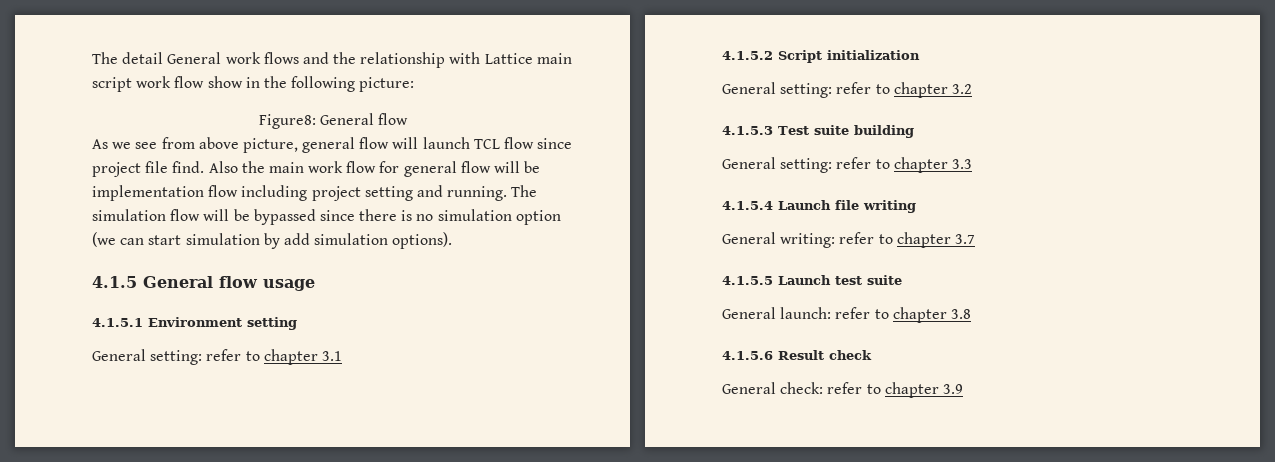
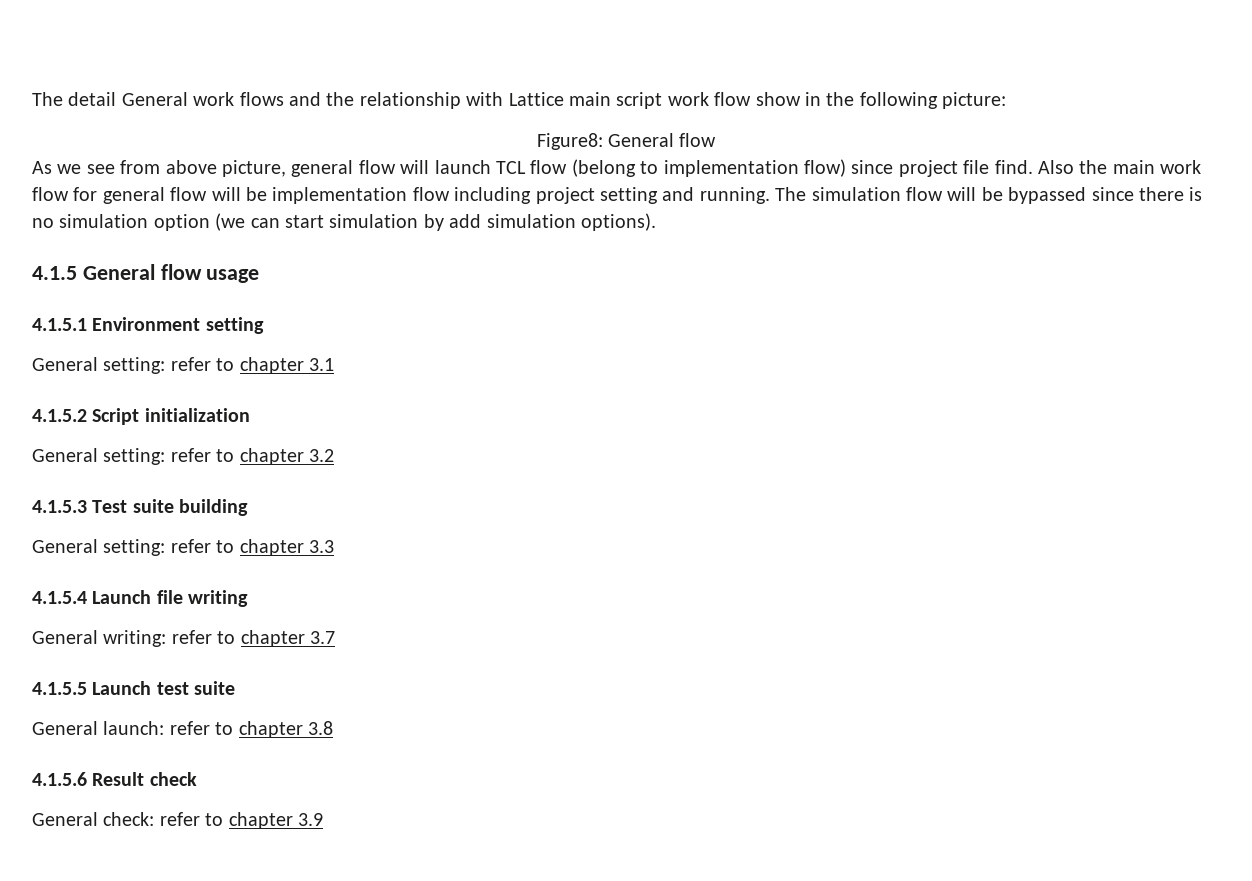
- As we see from above picture, general flow will launch TCL flow since project file find.
+ As we see from above picture, general flow will launch TCL flow (belong to implementation flow) since project file find.

